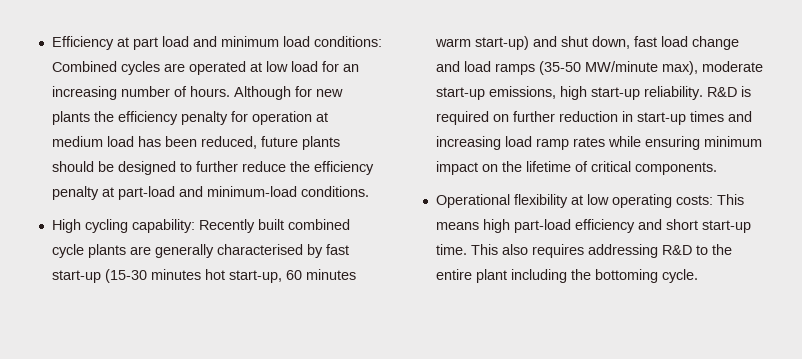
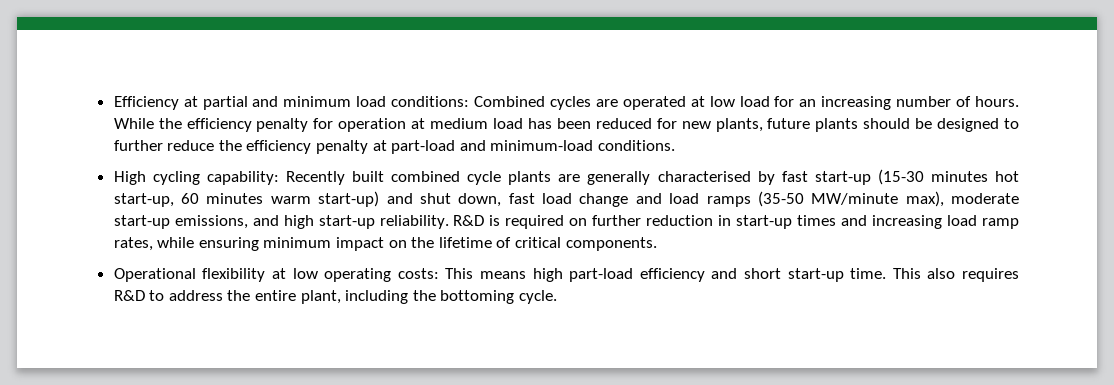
- Efficiency at part load and minimum load conditions: Combined cycles are operated at low load for an increasing number of hours.
+ Efficiency at partial and minimum load conditions: Combined cycles are operated at low load for an increasing number of hours.
- Although for new plants the efficiency penalty for operation at medium load has been reduced, future plants should be designed to further reduce the efficiency penalty at part-load and minimum-load conditions.
+ While the efficiency penalty for operation at medium load has been reduced for new plants, future plants should be designed to further reduce the efficiency penalty at part-load and minimum-load conditions.
- High cycling capability: Recently built combined cycle plants are generally characterised by fast start-up (15-30 minutes hot start-up, 60 minutes warm start-up) and shut down, fast load change and load ramps (35-50 MW/minute max), moderate start-up emissions, high start-up reliability.
+ High cycling capability: Recently built combined cycle plants are generally characterised by fast start-up (15-30 minutes hot start-up, 60 minutes warm start-up) and shut down, fast load change and load ramps (35-50 MW/minute max), moderate start-up emissions, and high start-up reliability.
- R&D is required on further reduction in start-up times and increasing load ramp rates while ensuring minimum impact on the lifetime of critical components.
+ R&D is required on further reduction in start-up times and increasing load ramp rates, while ensuring minimum impact on the lifetime of critical components.
- This also requires addressing R&D to the entire plant including the bottoming cycle.
+ This also requires R&D to address the entire plant, including the bottoming cycle.

